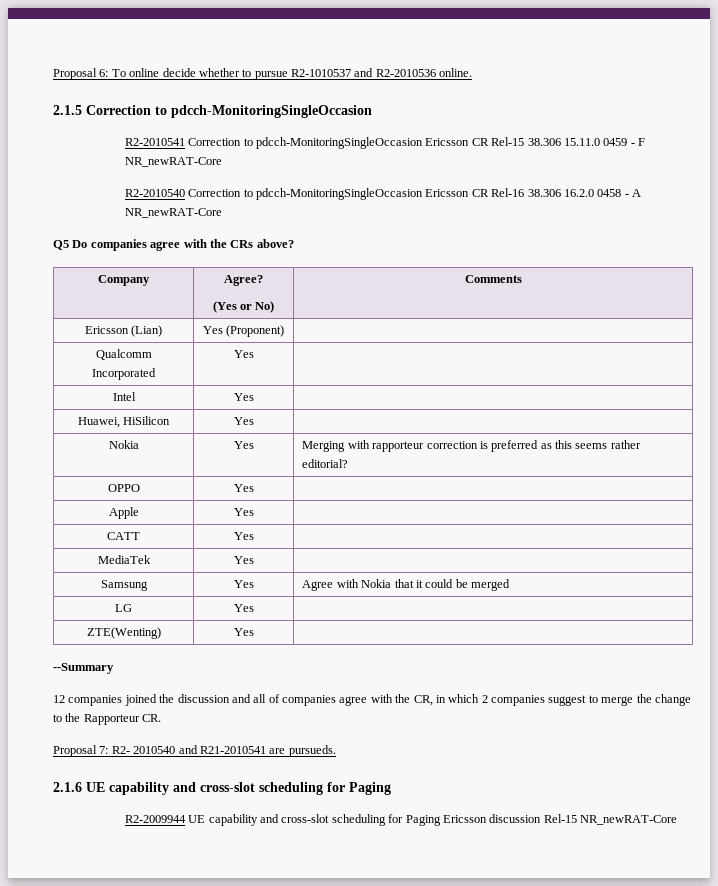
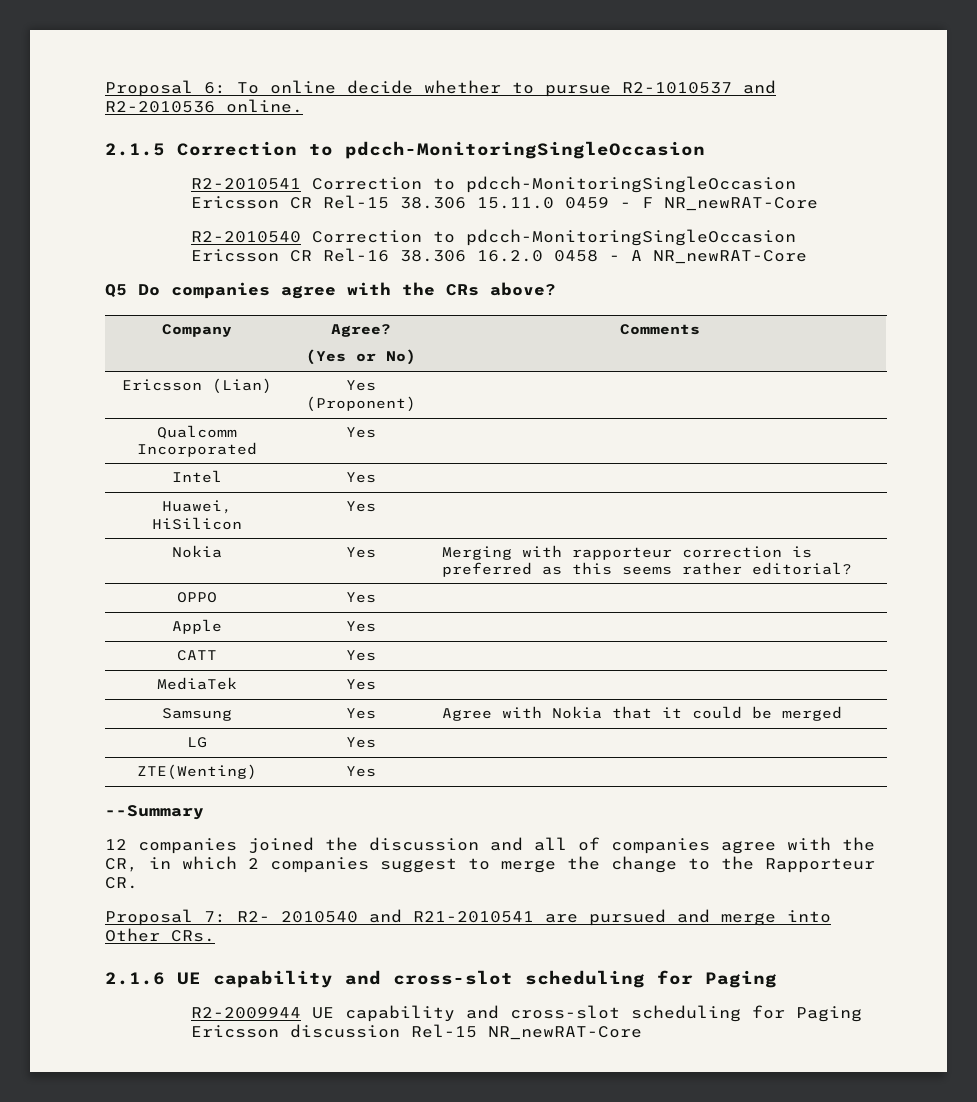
- Proposal 7: R2- 2010540 and R21-2010541 are pursueds.
+ Proposal 7: R2- 2010540 and R21-2010541 are pursued and merge into Other CRs.

